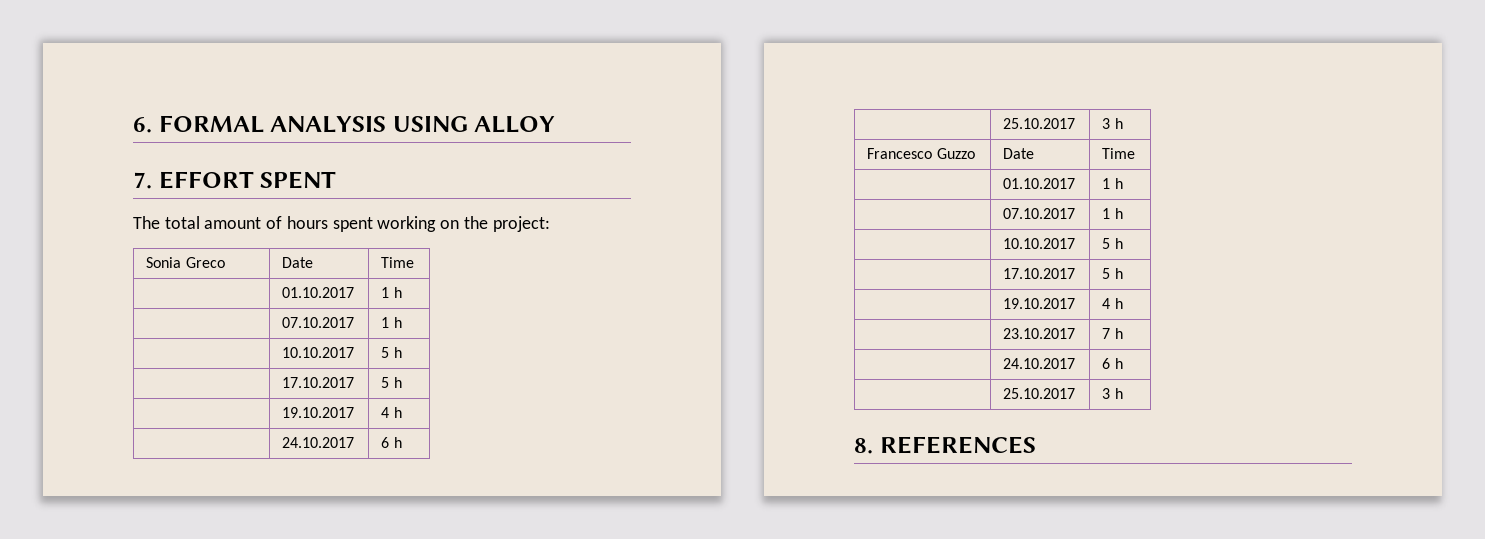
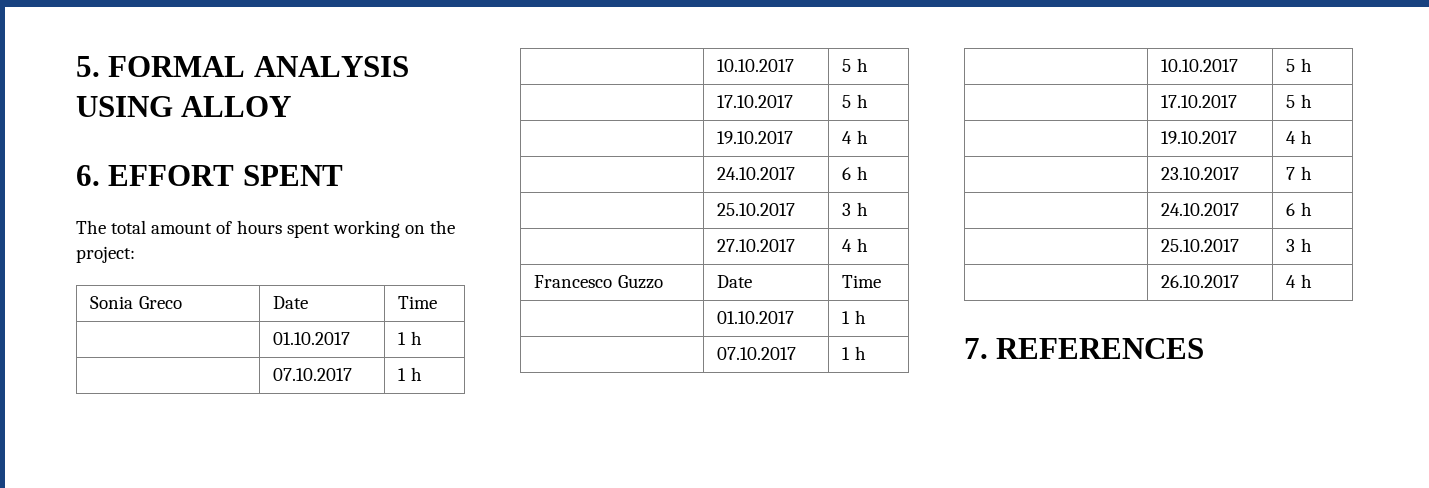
- 6. FORMAL ANALYSIS USING ALLOY
+ 5. FORMAL ANALYSIS USING ALLOY
- 7. EFFORT SPENT
+ 6. EFFORT SPENT
+ | 27.10.2017 | 4 h
- 8. REFERENCES
+ | 26.10.2017 | 4 h
+ 7. REFERENCES

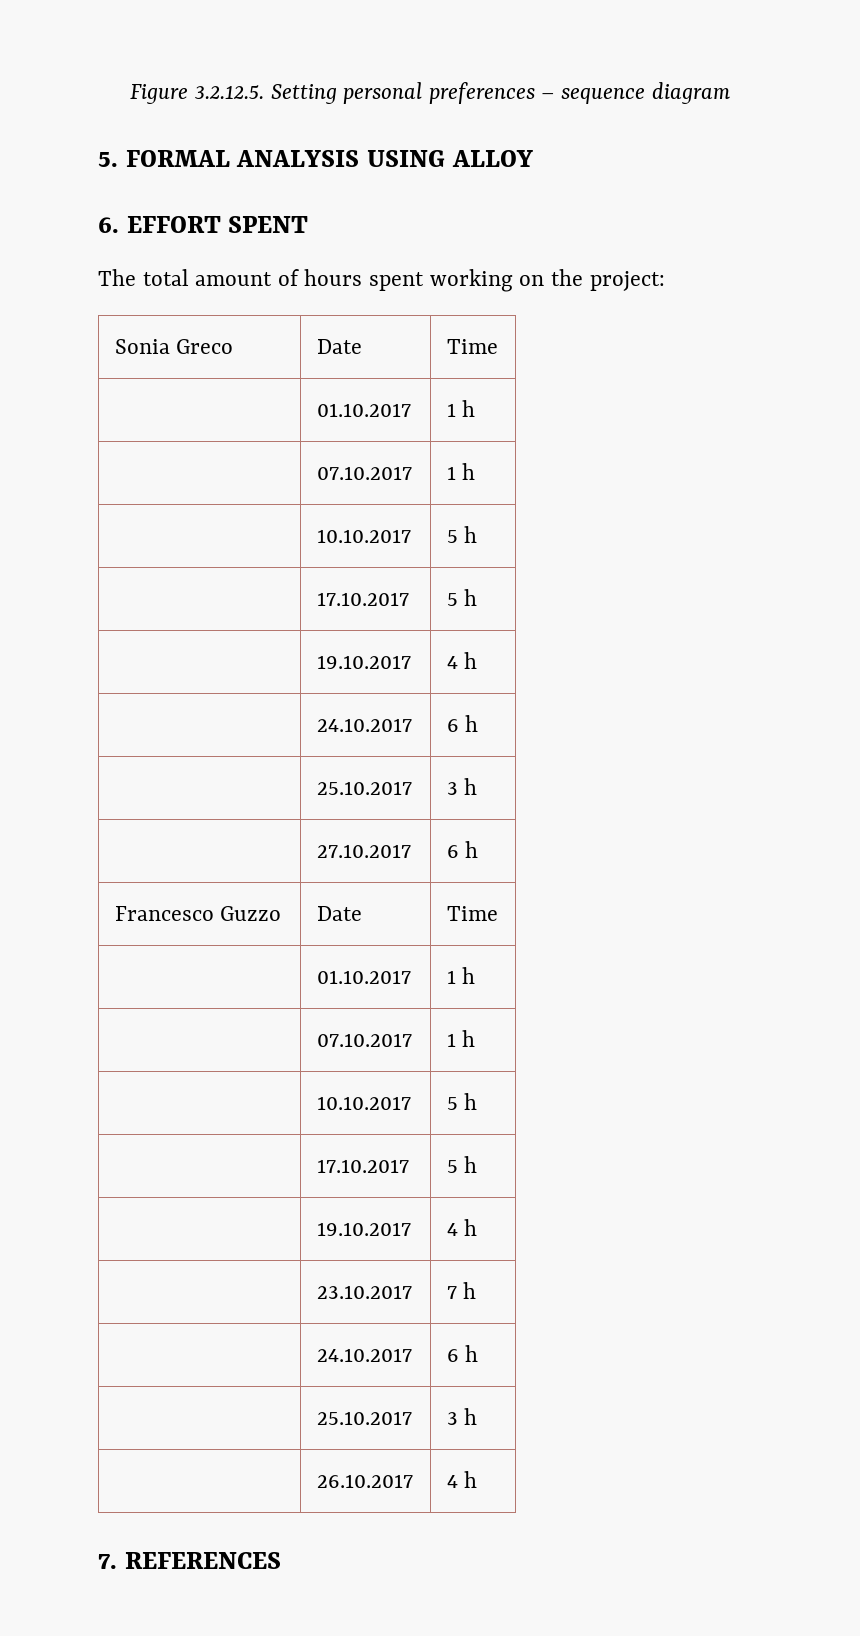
+ Figure 3.2.12.5. Setting personal preferences – sequence diagram
- | 27.10.2017 | 4 h
+ | 27.10.2017 | 6 h

